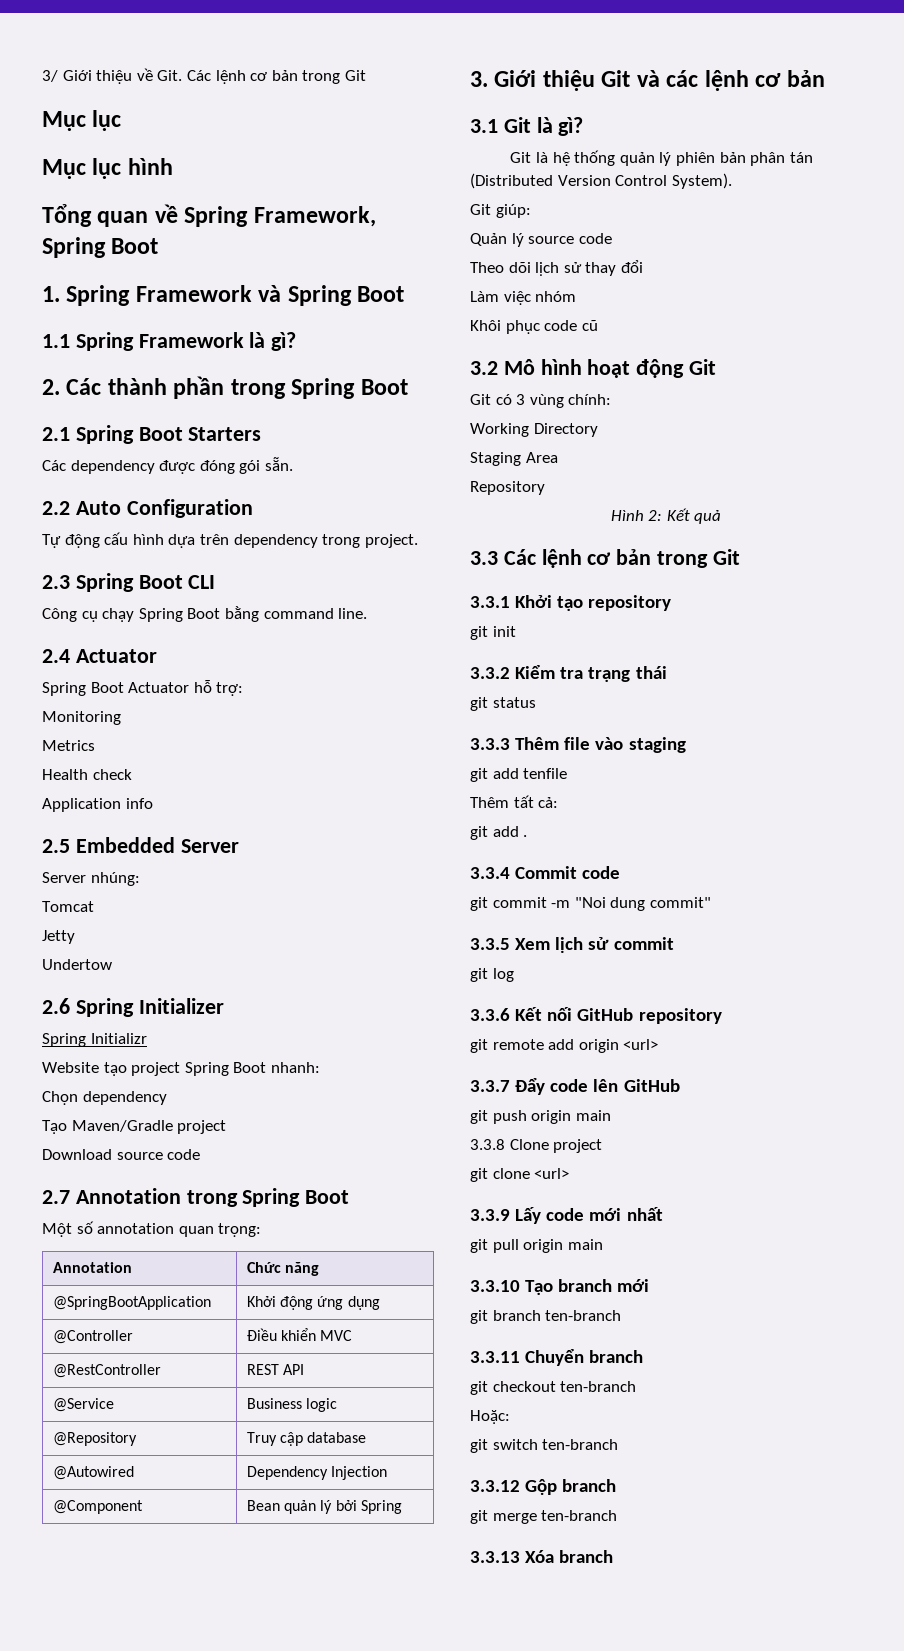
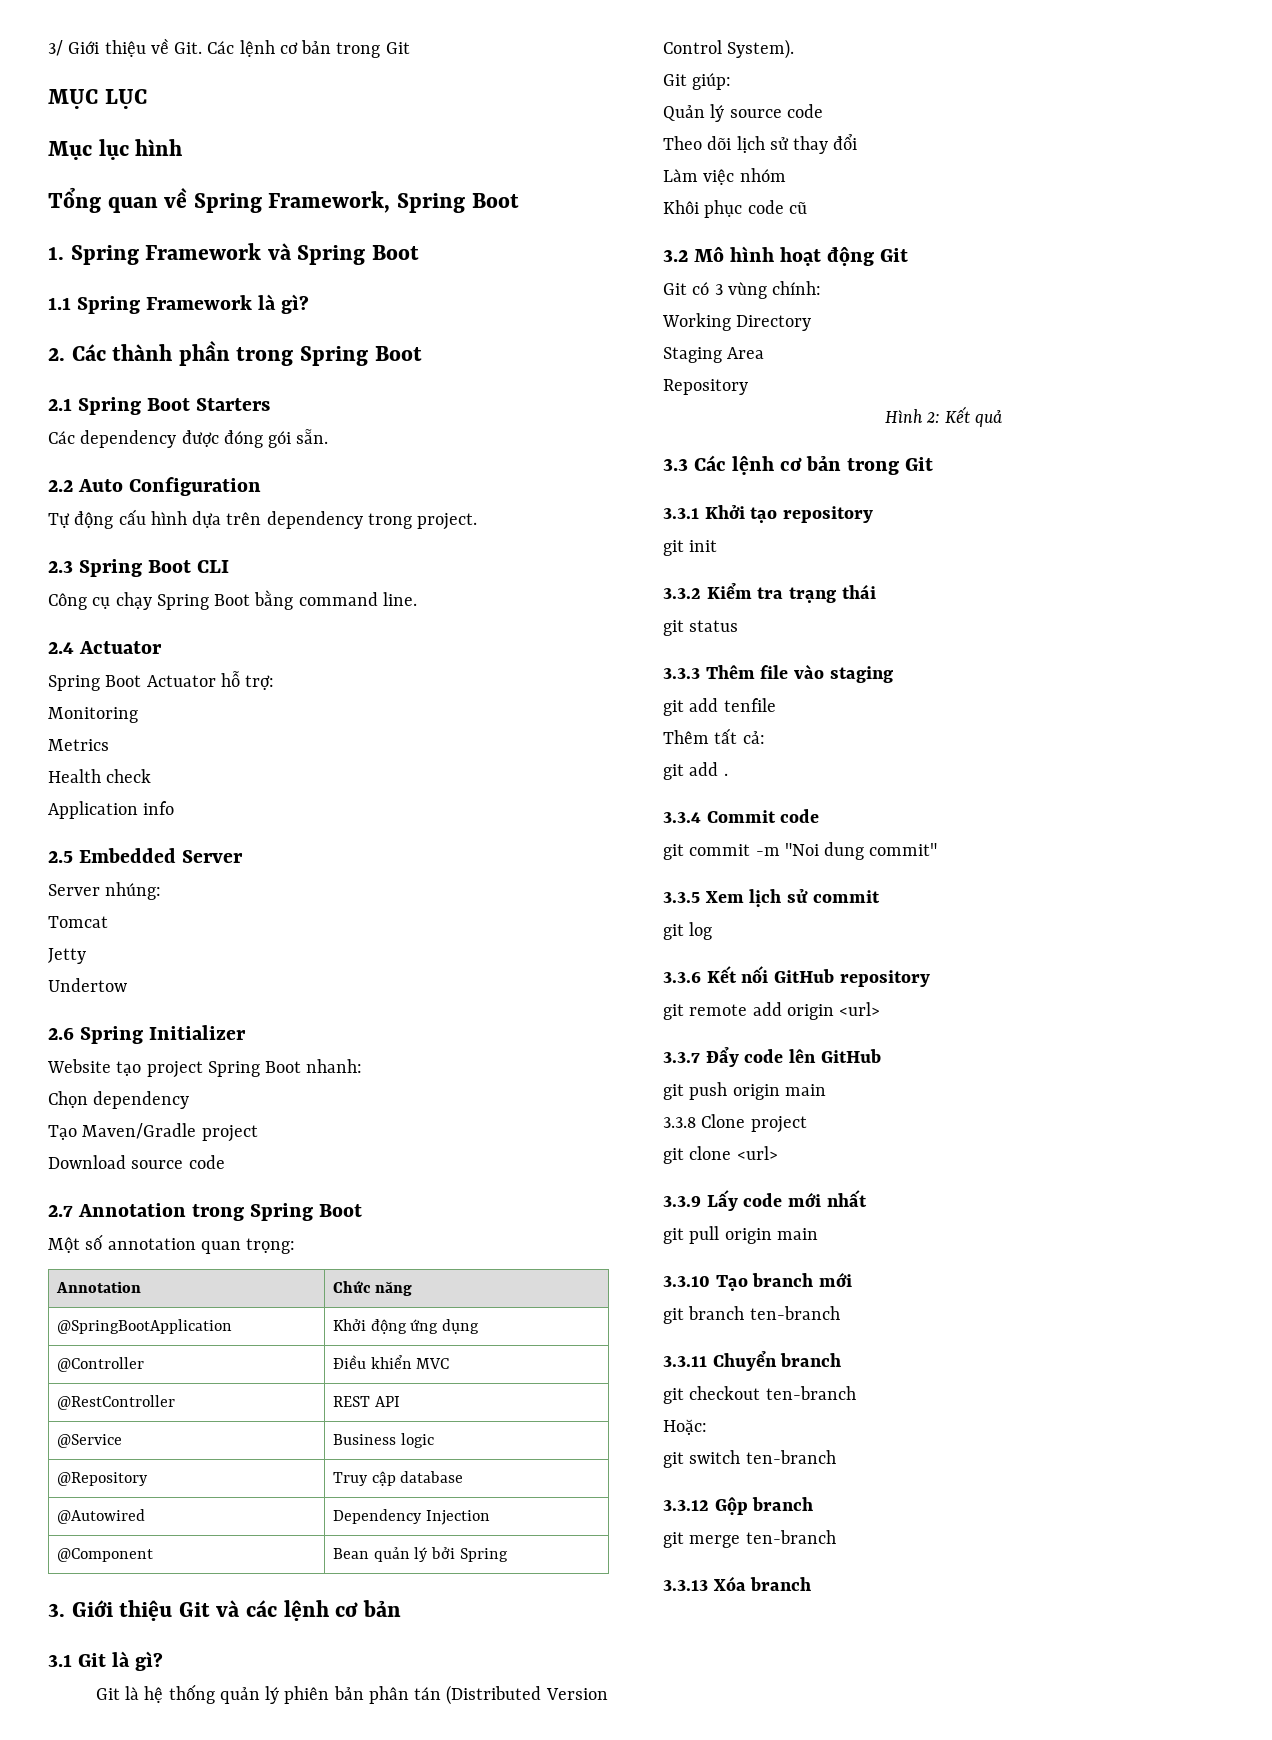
  3/ Giới thiệu về Git. Các lệnh cơ bản trong Git
- Mục lục
+ MỤC LỤC
- Spring Initializr

